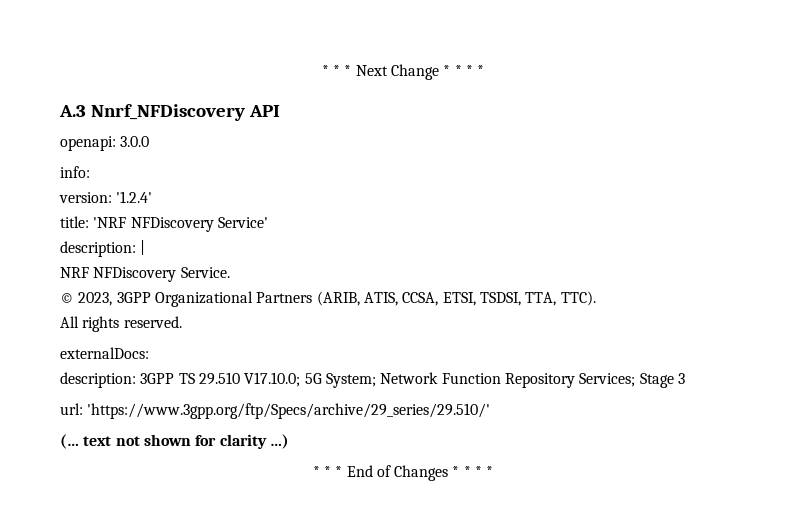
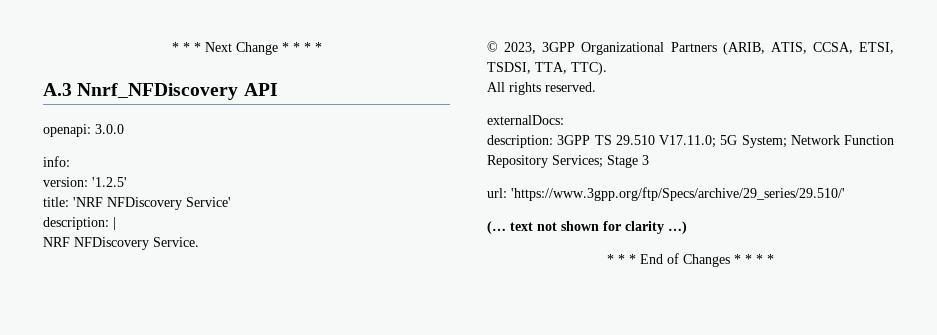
- version: '1.2.4'
+ version: '1.2.5'
- description: 3GPP TS 29.510 V17.10.0; 5G System; Network Function Repository Services; Stage 3
+ description: 3GPP TS 29.510 V17.11.0; 5G System; Network Function Repository Services; Stage 3

